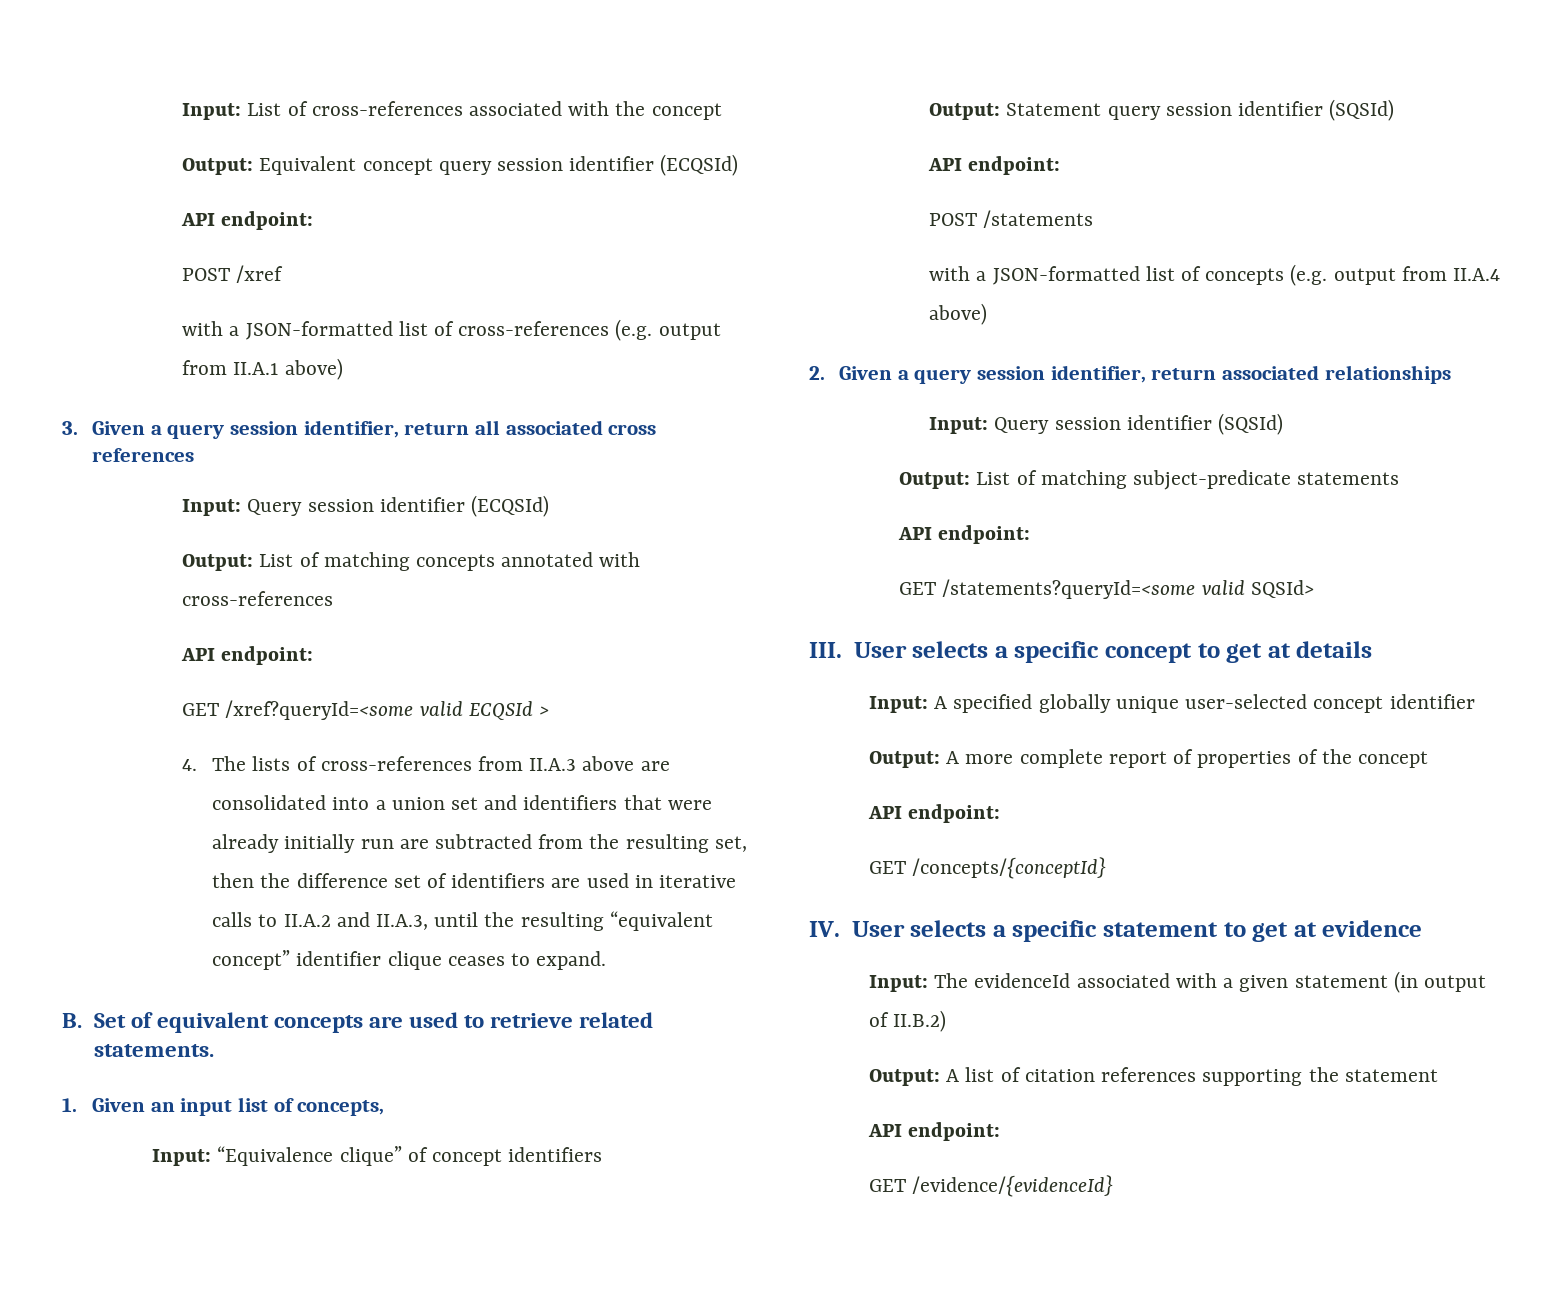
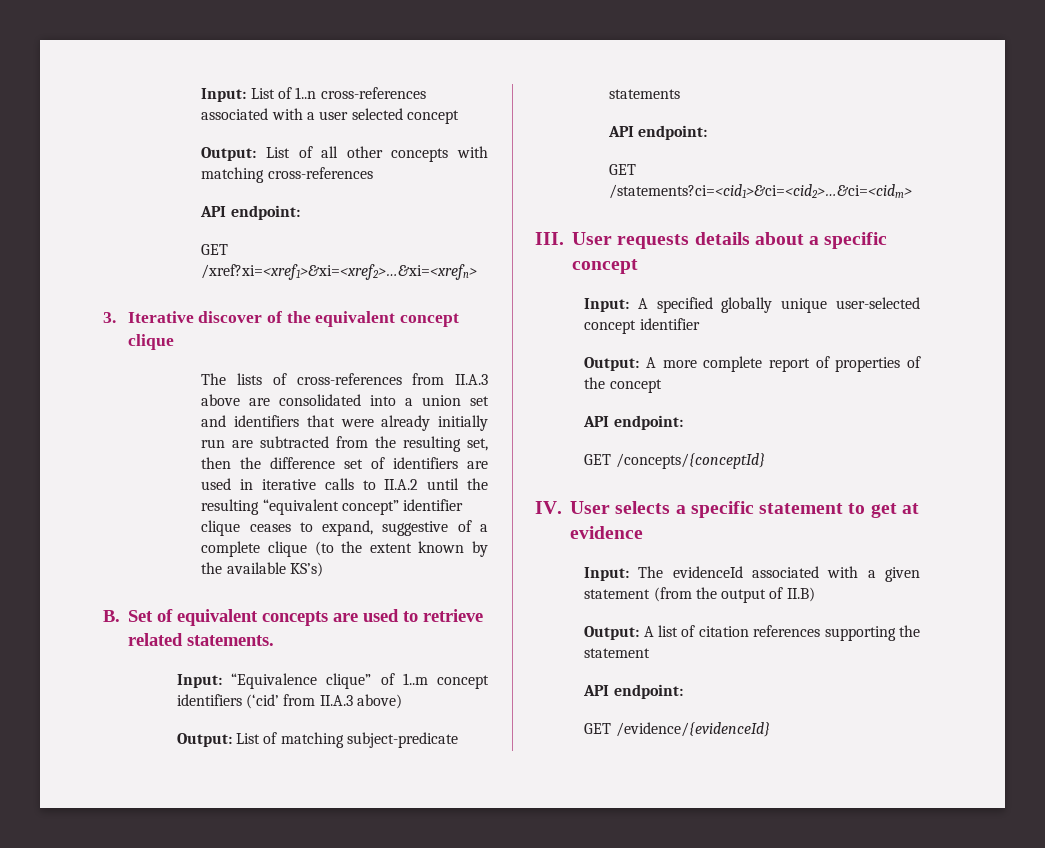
- Input: List of cross-references associated with the concept
- Output: Equivalent concept query session identifier (ECQSId)
+ Input: List of 1..n cross-references associated with a user selected concept
+ Output: List of all other concepts with matching cross-references
  API endpoint:
- POST /xref
- with a JSON-formatted list of cross-references (e.g. output from II.A.1 above)
- 3. Given a query session identifier, return all associated cross references
- Input: Query session identifier (ECQSId)
- Output: List of matching concepts annotated with cross-references
- API endpoint:
- GET /xref?queryId=<some valid ECQSId >
- 4. The lists of cross-references from II.A.3 above are consolidated into a union set and identifiers that were already initially run are subtracted from the resulting set, then the difference set of identifiers are used in iterative calls to II.A.2 and II.A.3, until the resulting “equivalent concept” identifier clique ceases to expand.
+ GET /xref?xi=<xref1>&xi=<xref2>…&xi=<xrefn>
+ 3. Iterative discover of the equivalent concept clique
+ The lists of cross-references from II.A.3 above are consolidated into a union set and identifiers that were already initially run are subtracted from the resulting set, then the difference set of identifiers are used in iterative calls to II.A.2 until the resulting “equivalent concept” identifier clique ceases to expand, suggestive of a complete clique (to the extent known by the available KS’s)
- 1. Given an input list of concepts,
- Input: “Equivalence clique” of concept identifiers
- Output: Statement query session identifier (SQSId)
- API endpoint:
- POST /statements
- with a JSON-formatted list of concepts (e.g. output from II.A.4 above)
- 2. Given a query session identifier, return associated relationships
- Input: Query session identifier (SQSId)
+ Input: “Equivalence clique” of 1..m concept identifiers (‘cid’ from II.A.3 above)
- GET /statements?queryId=<some valid SQSId>
+ GET /statements?ci=<cid1>&ci=<cid2>…&ci=<cidm>
- III. User selects a specific concept to get at details
+ III. User requests details about a specific concept
- Input: The evidenceId associated with a given statement (in output of II.B.2)
+ Input: The evidenceId associated with a given statement (from the output of II.B)

